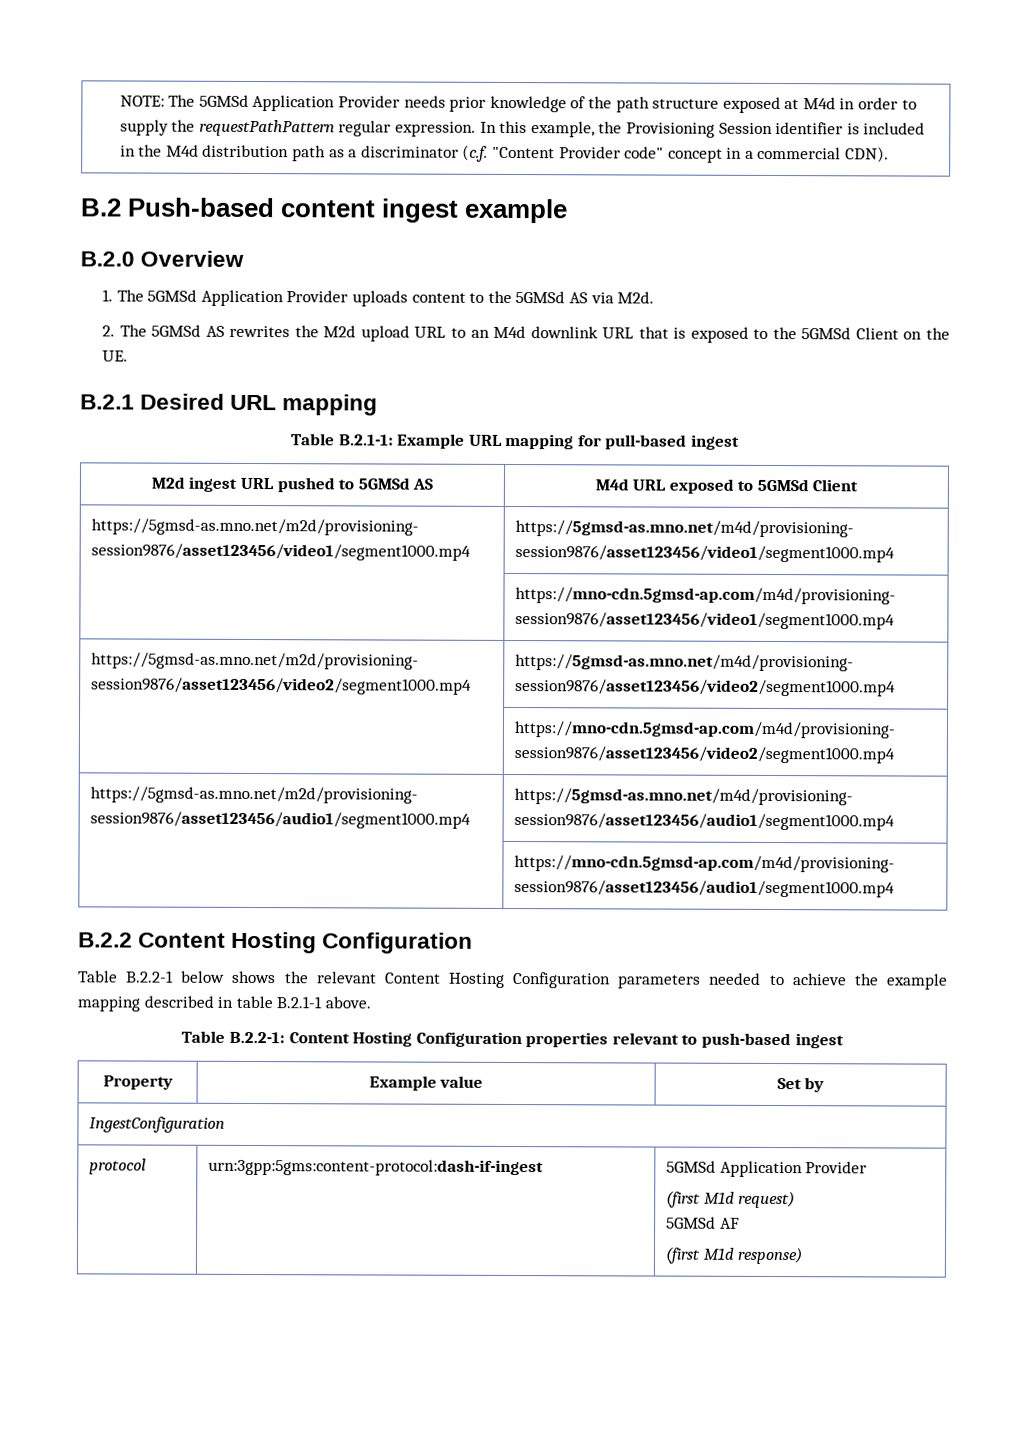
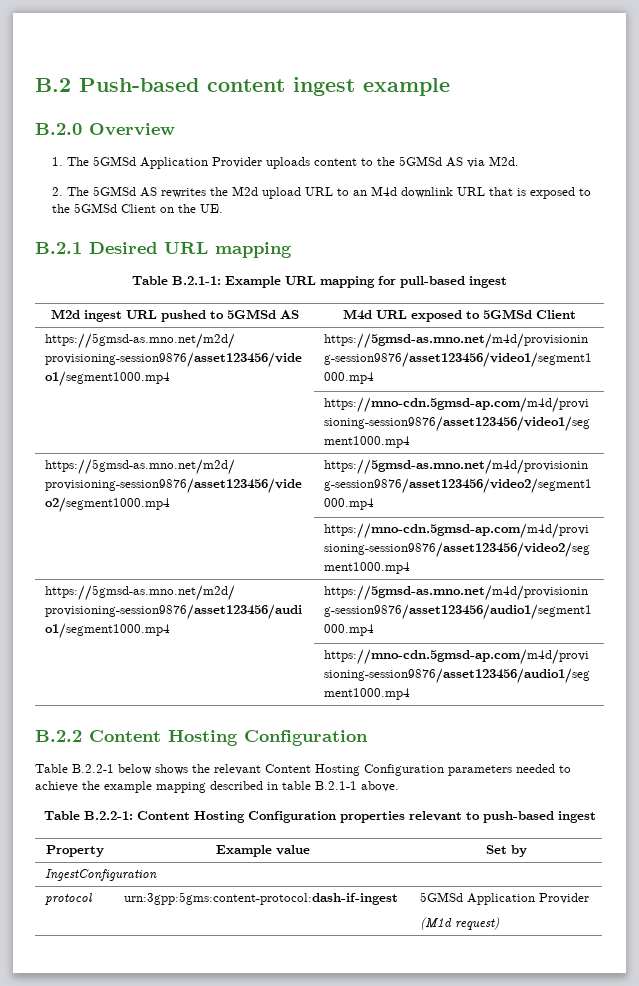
- NOTE: The 5GMSd Application Provider needs prior knowledge of the path structure exposed at M4d in order to supply the requestPathPattern regular expression. In this example, the Provisioning Session identifier is included in the M4d distribution path as a discriminator (c.f. "Content Provider code" concept in a commercial CDN).
  protocol | urn:3gpp:5gms:content-protocol:dash-if-ingest | 5GMSd Application Provider
- (first M1d request)
- 5GMSd AF
- (first M1d response)
+ (M1d request)

